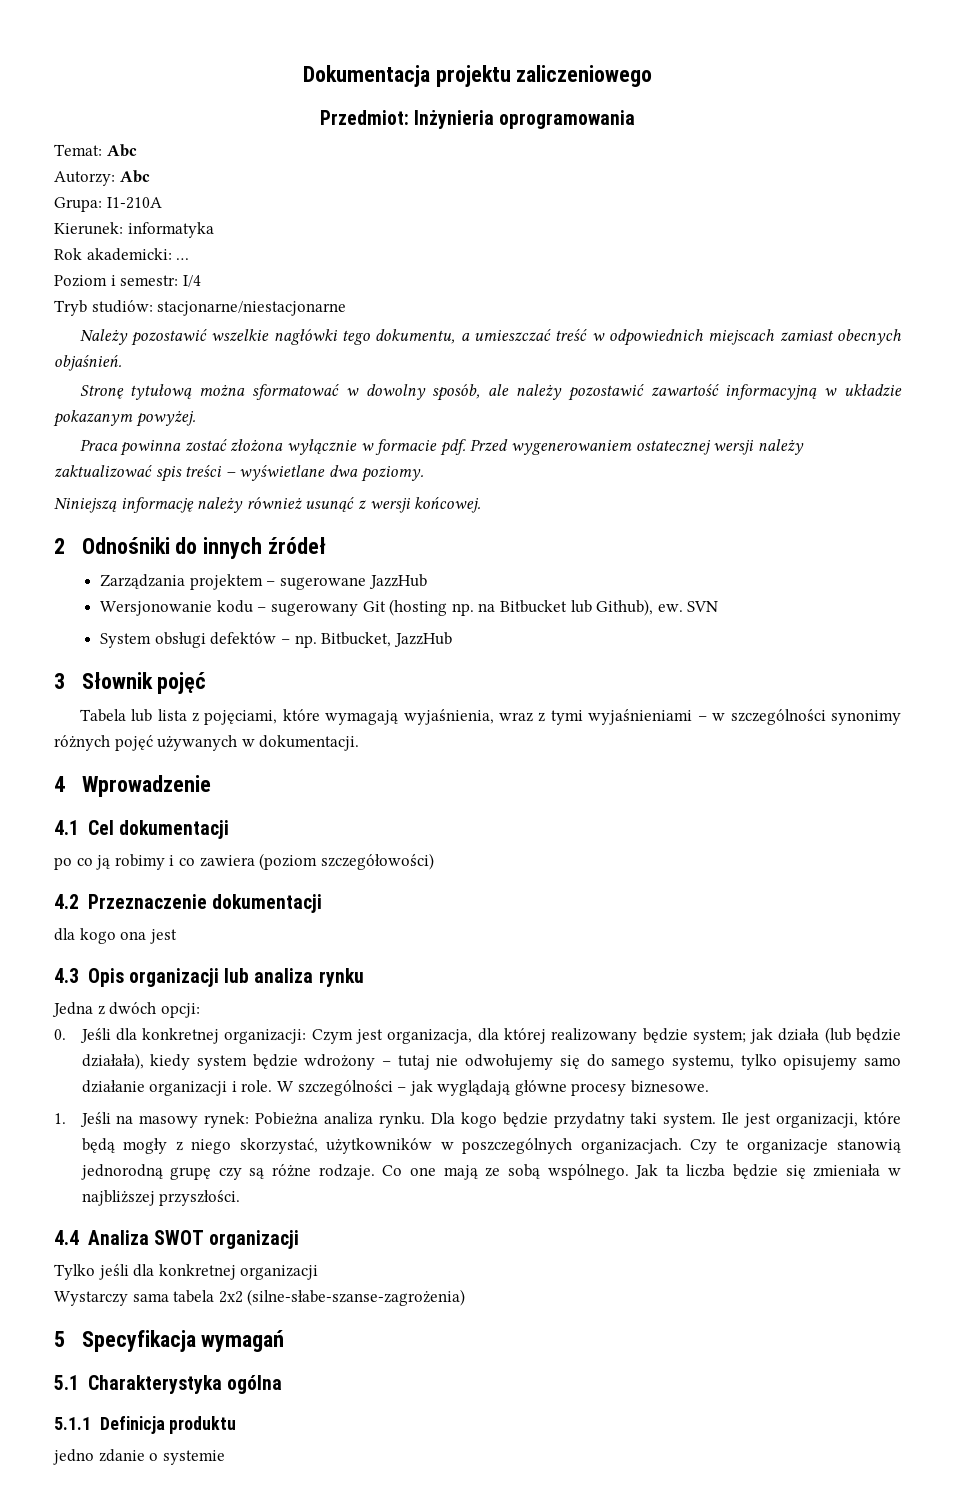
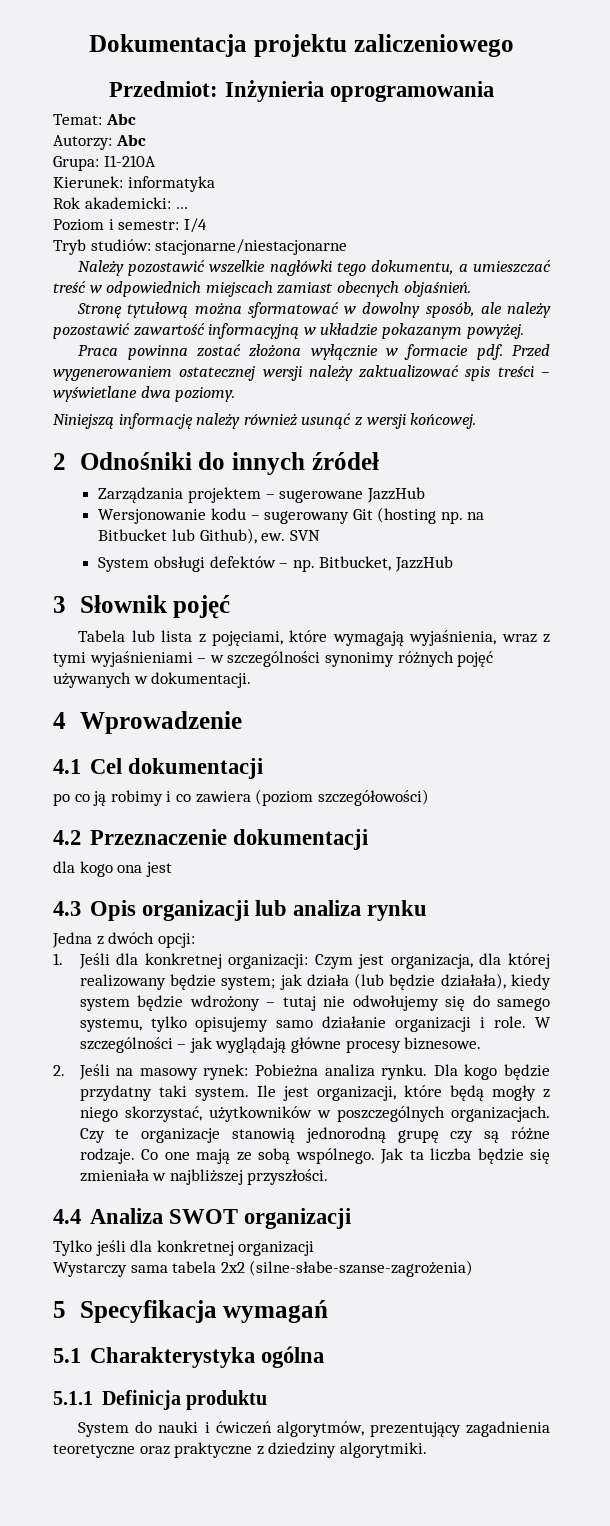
- 0. Jeśli dla konkretnej organizacji: Czym jest organizacja, dla której realizowany będzie system; jak działa (lub będzie działała), kiedy system będzie wdrożony – tutaj nie odwołujemy się do samego systemu, tylko opisujemy samo działanie organizacji i role.
+ 1. Jeśli dla konkretnej organizacji: Czym jest organizacja, dla której realizowany będzie system; jak działa (lub będzie działała), kiedy system będzie wdrożony – tutaj nie odwołujemy się do samego systemu, tylko opisujemy samo działanie organizacji i role.
- 1. Jeśli na masowy rynek: Pobieżna analiza rynku.
+ 2. Jeśli na masowy rynek: Pobieżna analiza rynku.
- jedno zdanie o systemie
+ System do nauki i ćwiczeń algorytmów, prezentujący zagadnienia teoretyczne oraz praktyczne z dziedziny algorytmiki.

